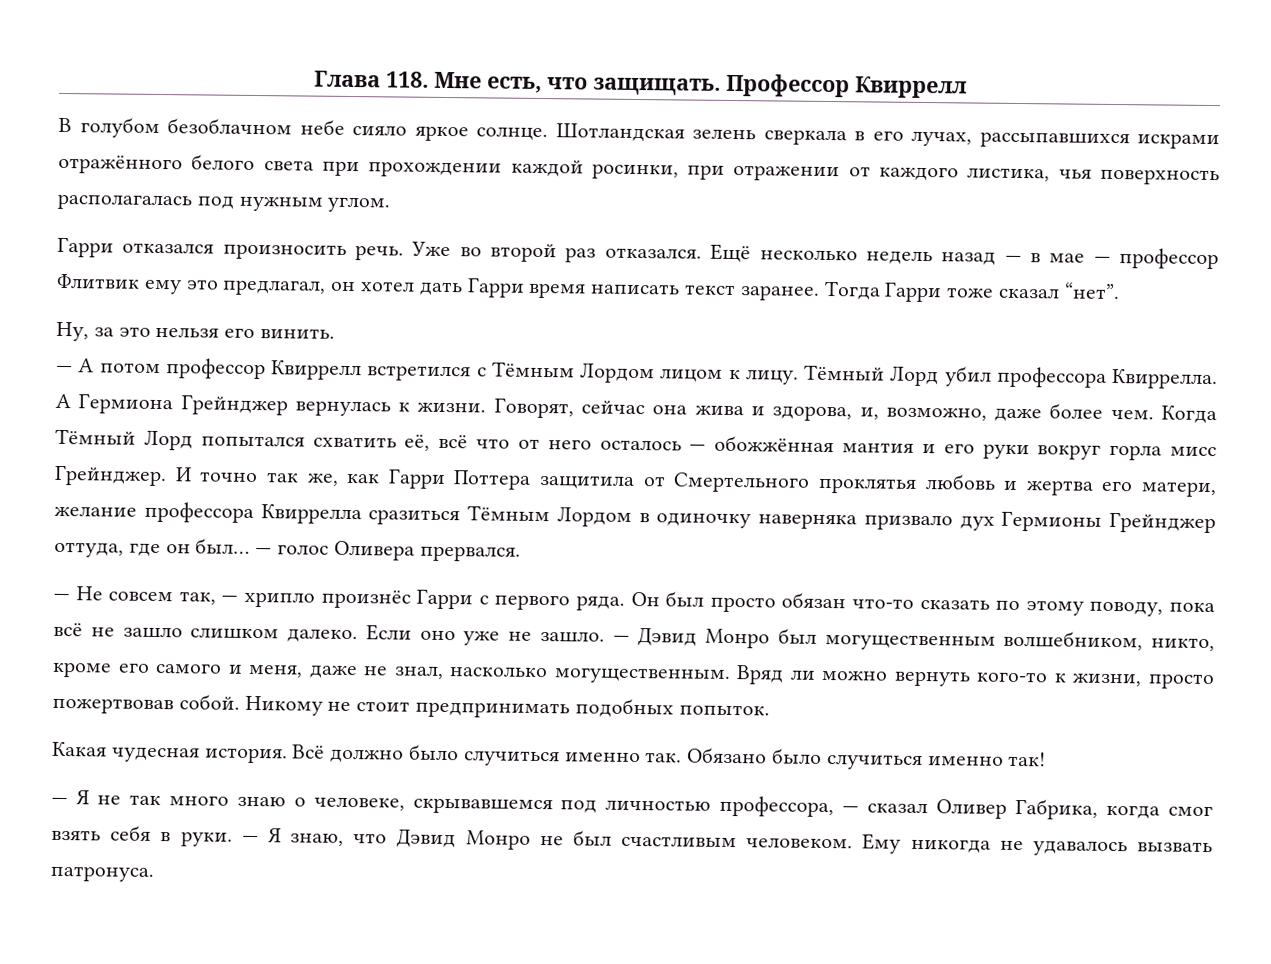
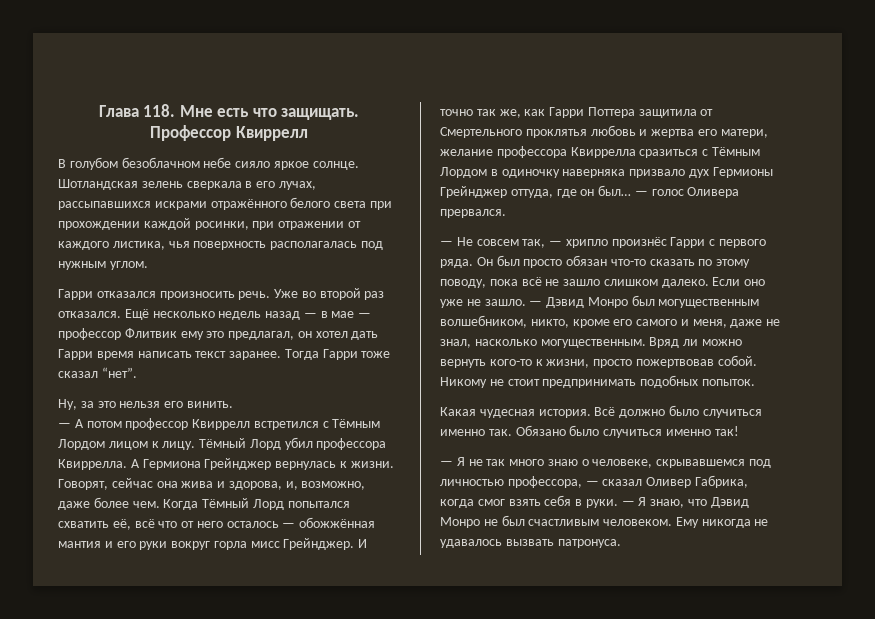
- Глава 118. Мне есть, что защищать.
+ Глава 118. Мне есть что защищать.
- И точно так же, как Гарри Поттера защитила от Смертельного проклятья любовь и жертва его матери, желание профессора Квиррелла сразиться Тёмным Лордом в одиночку наверняка призвало дух Гермионы Грейнджер оттуда, где он был…
+ И точно так же, как Гарри Поттера защитила от Смертельного проклятья любовь и жертва его матери, желание профессора Квиррелла сразиться с Тёмным Лордом в одиночку наверняка призвало дух Гермионы Грейнджер оттуда, где он был…

